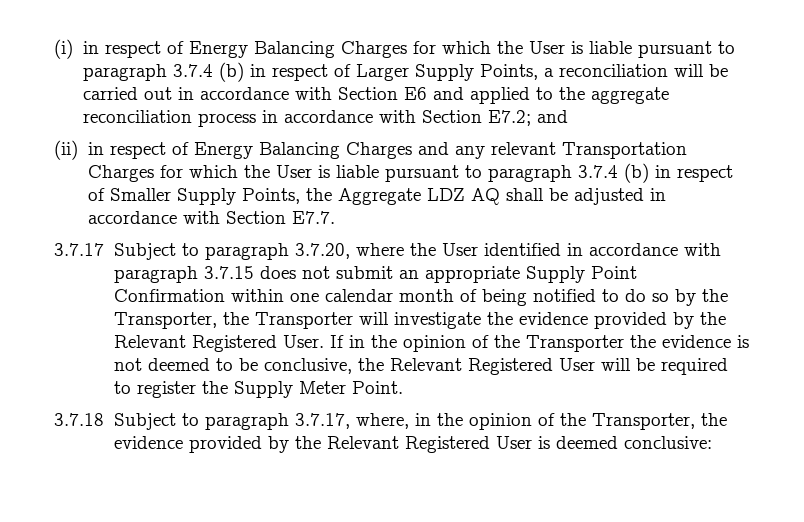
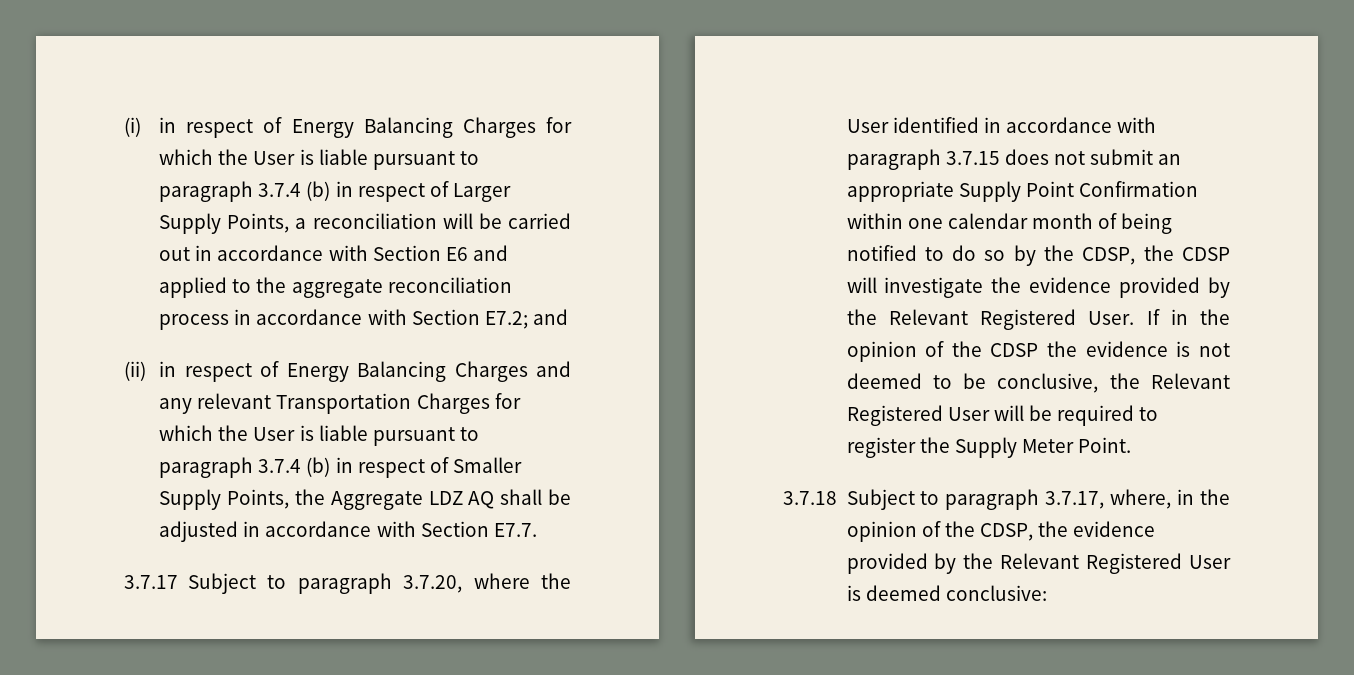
- 3.7.17 Subject to paragraph 3.7.20, where the User identified in accordance with paragraph 3.7.15 does not submit an appropriate Supply Point Confirmation within one calendar month of being notified to do so by the Transporter, the Transporter will investigate the evidence provided by the Relevant Registered User.
+ 3.7.17 Subject to paragraph 3.7.20, where the User identified in accordance with paragraph 3.7.15 does not submit an appropriate Supply Point Confirmation within one calendar month of being notified to do so by the CDSP, the CDSP will investigate the evidence provided by the Relevant Registered User.
- If in the opinion of the Transporter the evidence is not deemed to be conclusive, the Relevant Registered User will be required to register the Supply Meter Point.
+ If in the opinion of the CDSP the evidence is not deemed to be conclusive, the Relevant Registered User will be required to register the Supply Meter Point.
- 3.7.18 Subject to paragraph 3.7.17, where, in the opinion of the Transporter, the evidence provided by the Relevant Registered User is deemed conclusive:
+ 3.7.18 Subject to paragraph 3.7.17, where, in the opinion of the CDSP, the evidence provided by the Relevant Registered User is deemed conclusive:

